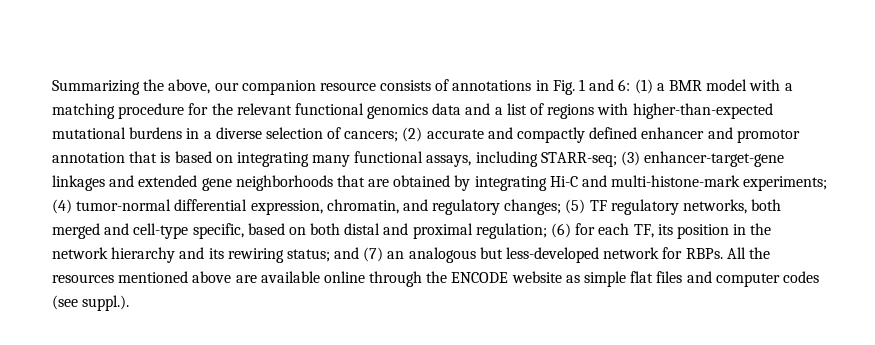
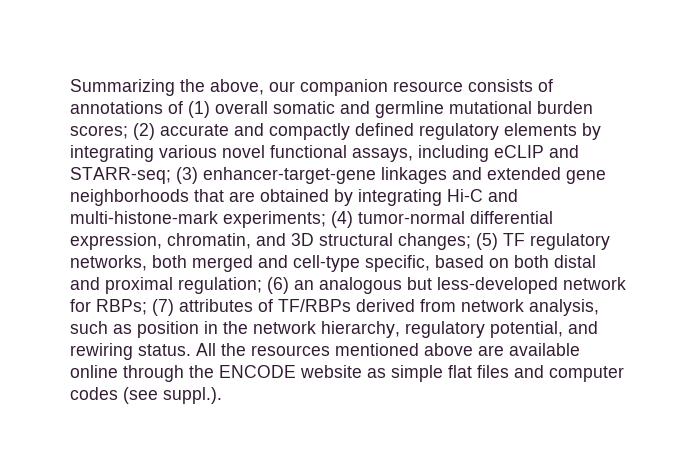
- Summarizing the above, our companion resource consists of annotations in Fig. 1 and 6: (1) a BMR model with a matching procedure for the relevant functional genomics data and a list of regions with higher-than-expected mutational burdens in a diverse selection of cancers;
+ Summarizing the above, our companion resource consists of annotations of (1) overall somatic and germline mutational burden scores;
- (2) accurate and compactly defined enhancer and promotor annotation that is based on integrating many functional assays, including STARR-seq;
+ (2) accurate and compactly defined regulatory elements by integrating various novel functional assays, including eCLIP and STARR-seq;
- (4) tumor-normal differential expression, chromatin, and regulatory changes;
+ (4) tumor-normal differential expression, chromatin, and 3D structural changes;
- (6) for each TF, its position in the network hierarchy and its rewiring status; and (7) an analogous but less-developed network for RBPs.
+ (6) an analogous but less-developed network for RBPs; (7) attributes of TF/RBPs derived from network analysis, such as position in the network hierarchy, regulatory potential, and rewiring status.

